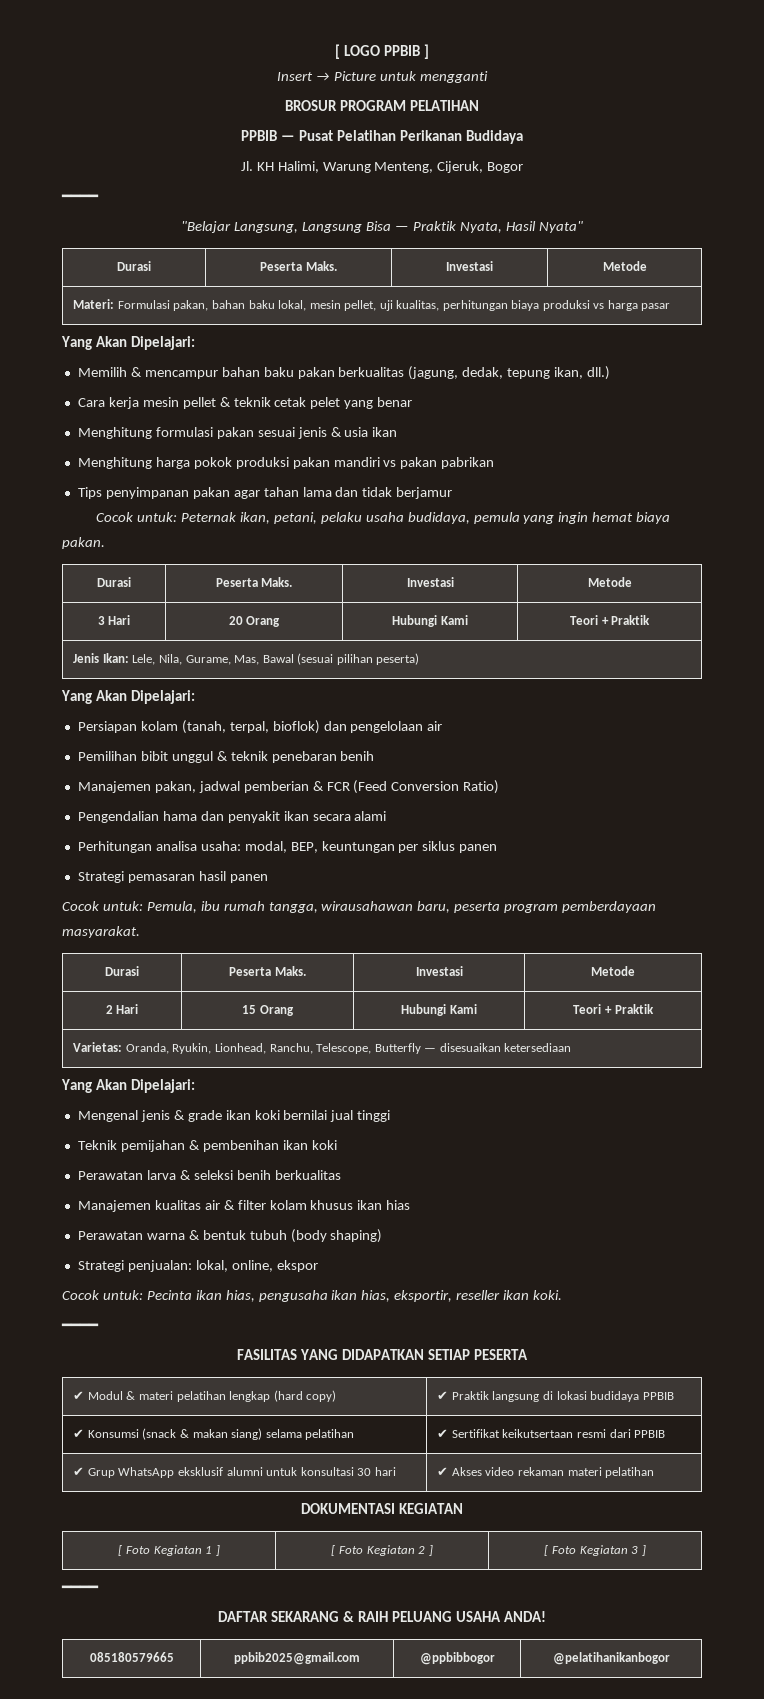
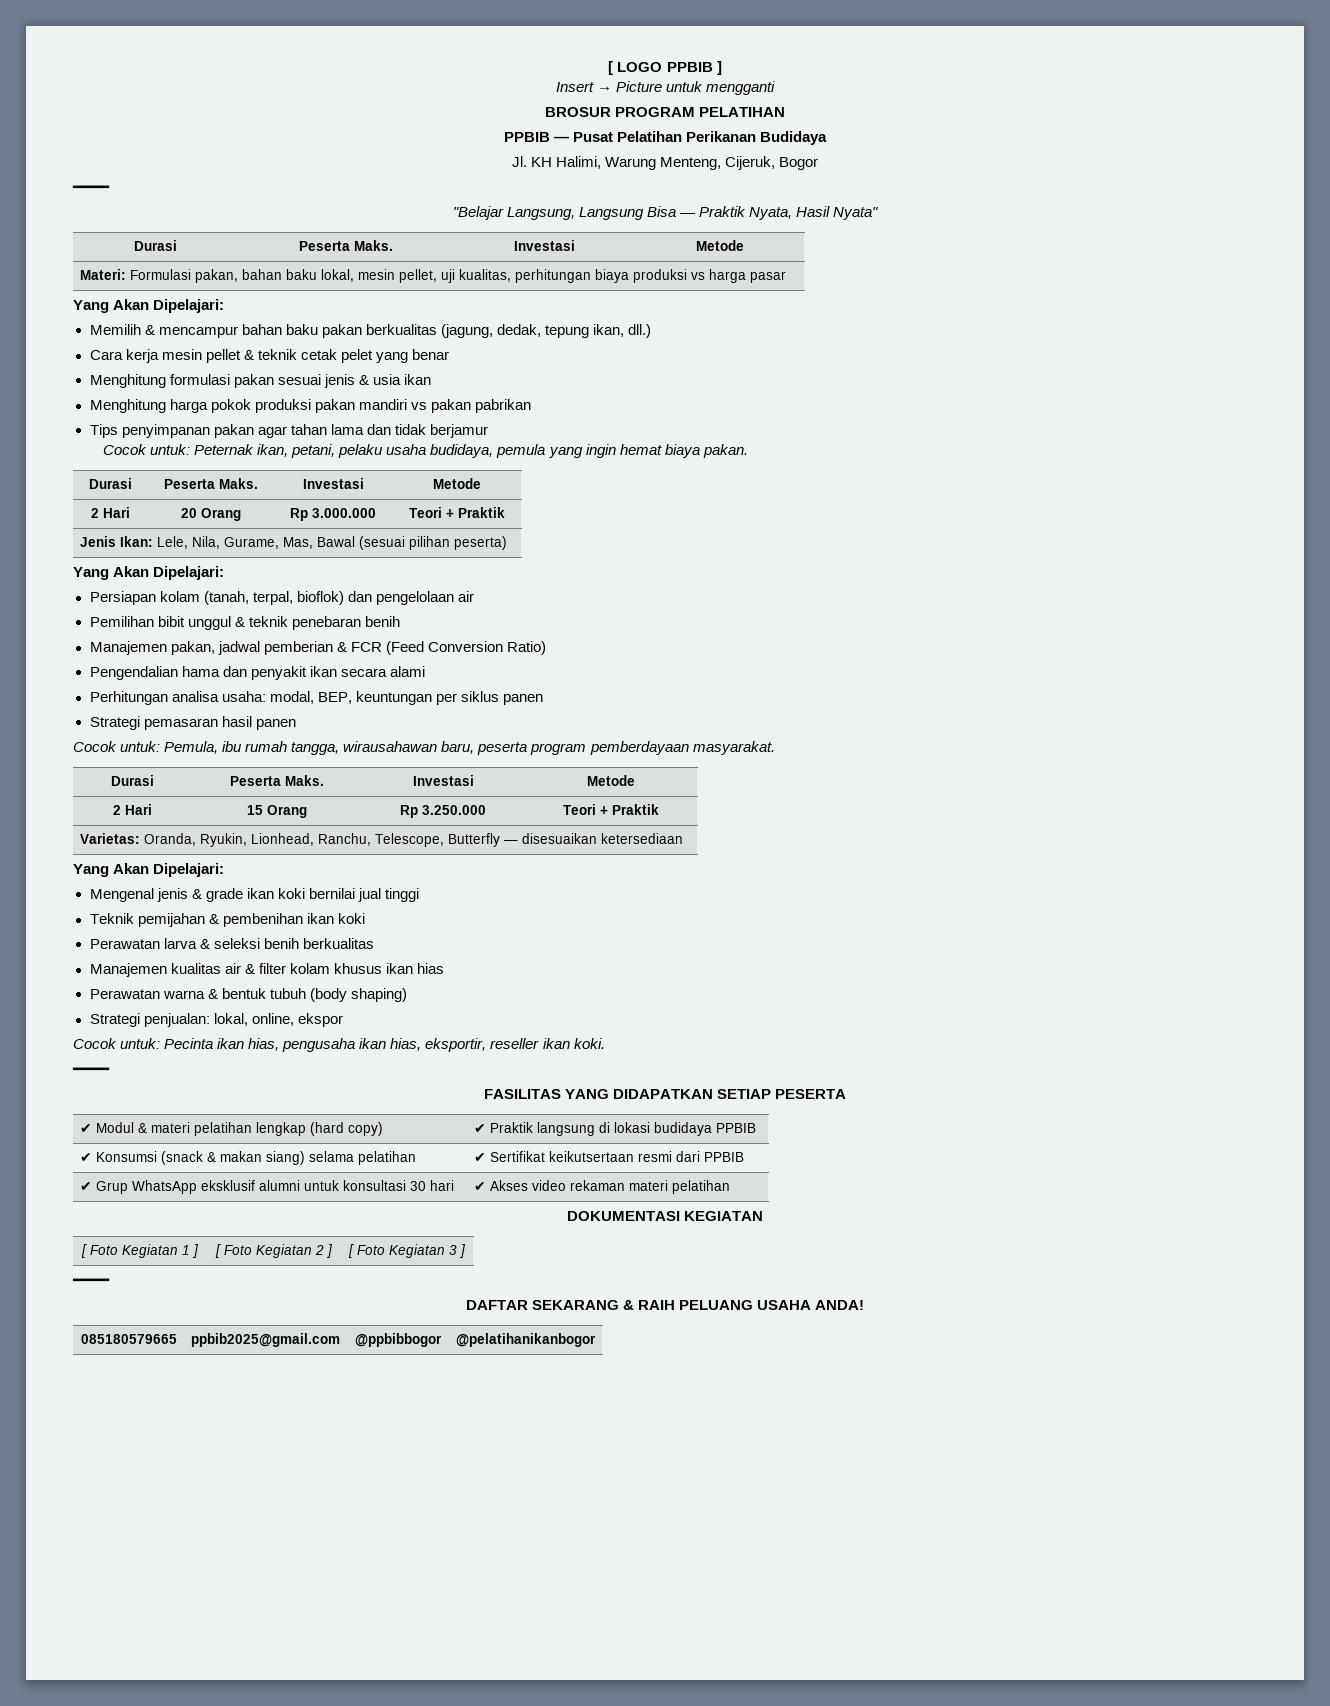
- 3 Hari | 20 Orang | Hubungi Kami | Teori + Praktik
+ 2 Hari | 20 Orang | Rp 3.000.000 | Teori + Praktik
- 2 Hari | 15 Orang | Hubungi Kami | Teori + Praktik
+ 2 Hari | 15 Orang | Rp 3.250.000 | Teori + Praktik

